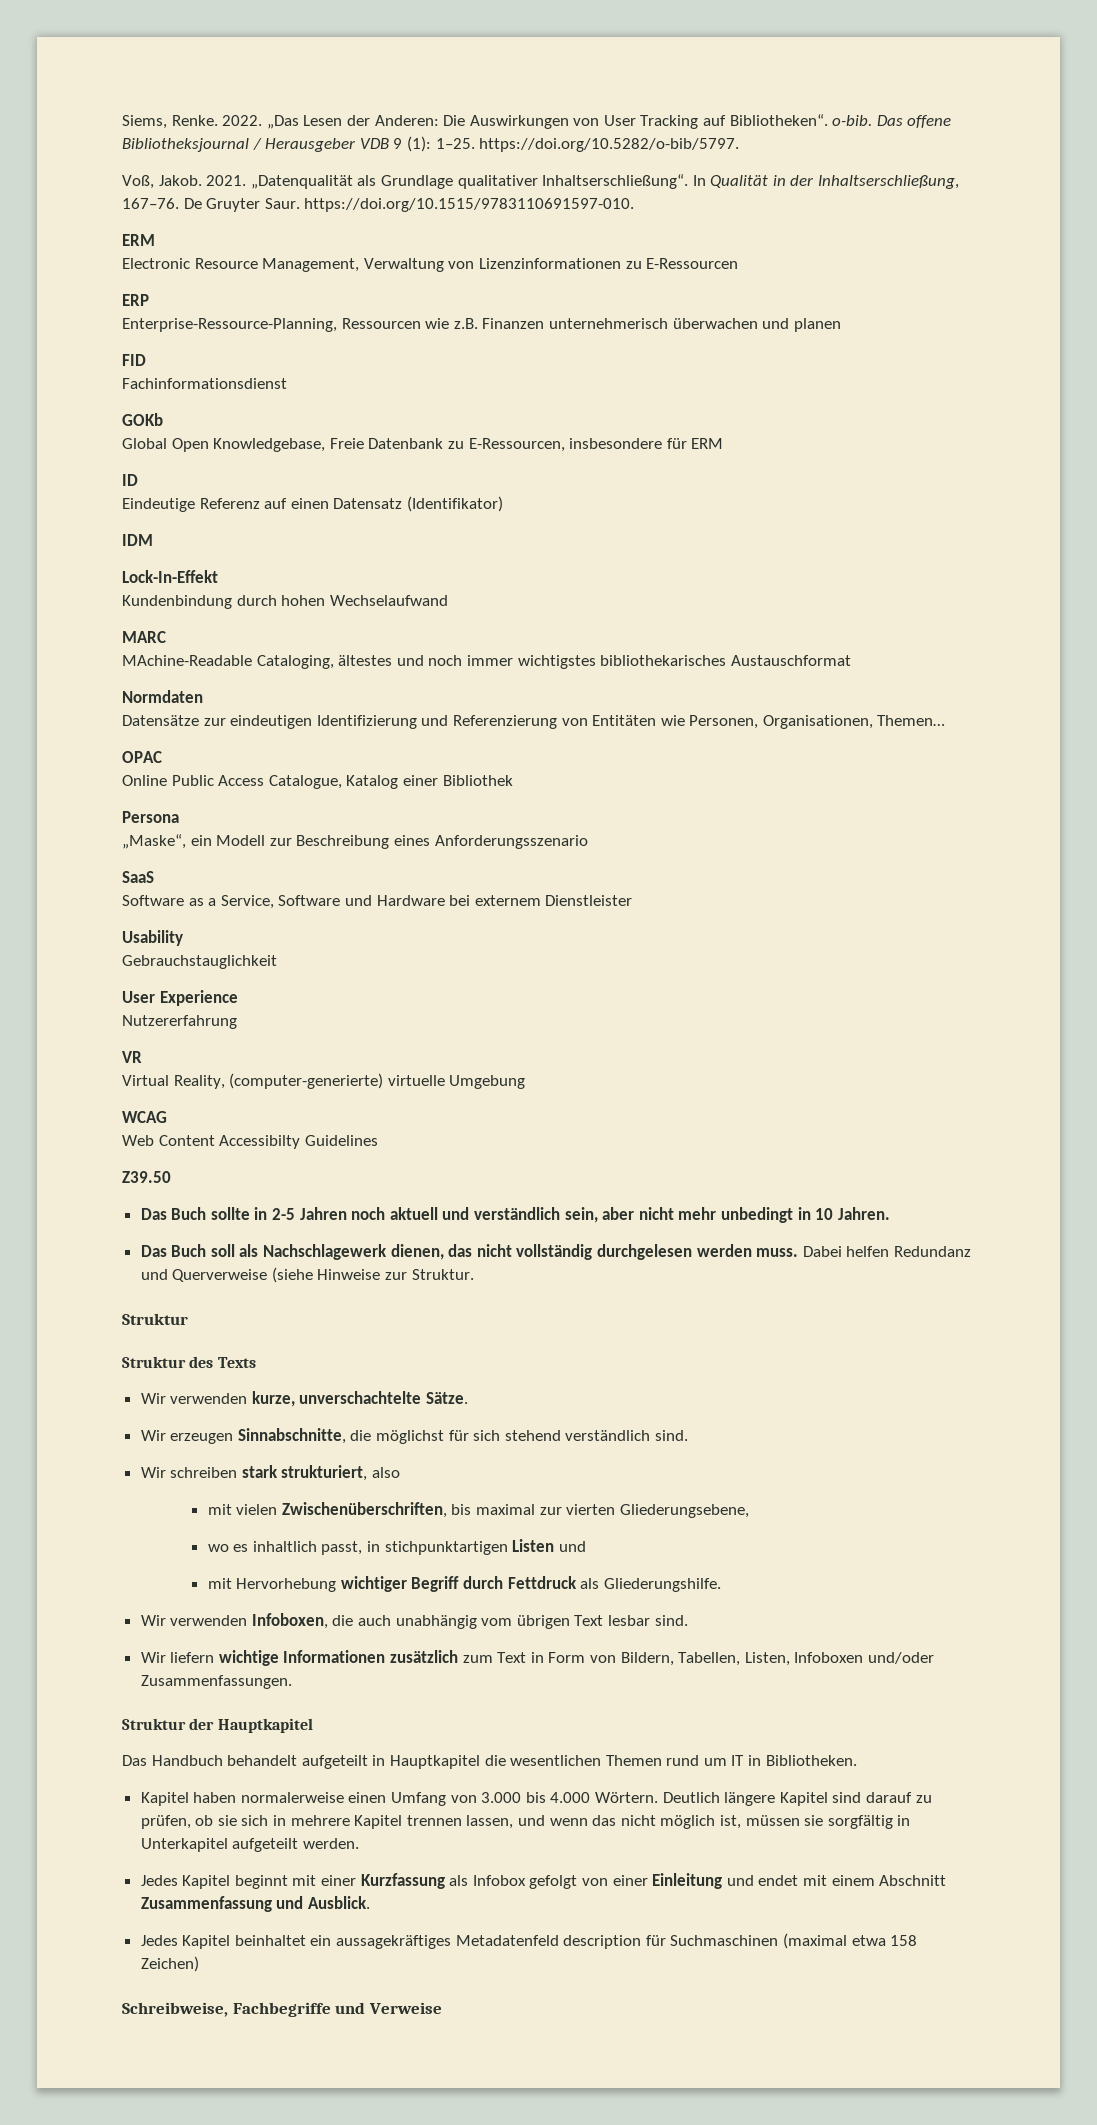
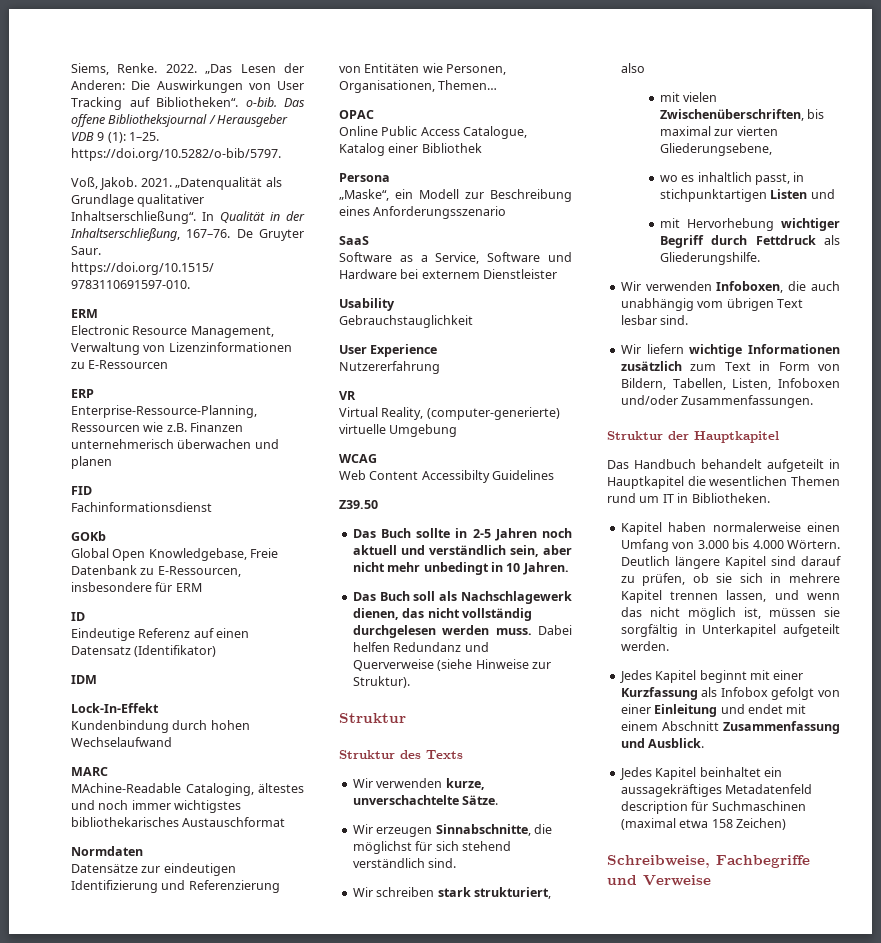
- Dabei helfen Redundanz und Querverweise (siehe Hinweise zur Struktur.
+ Dabei helfen Redundanz und Querverweise (siehe Hinweise zur Struktur).

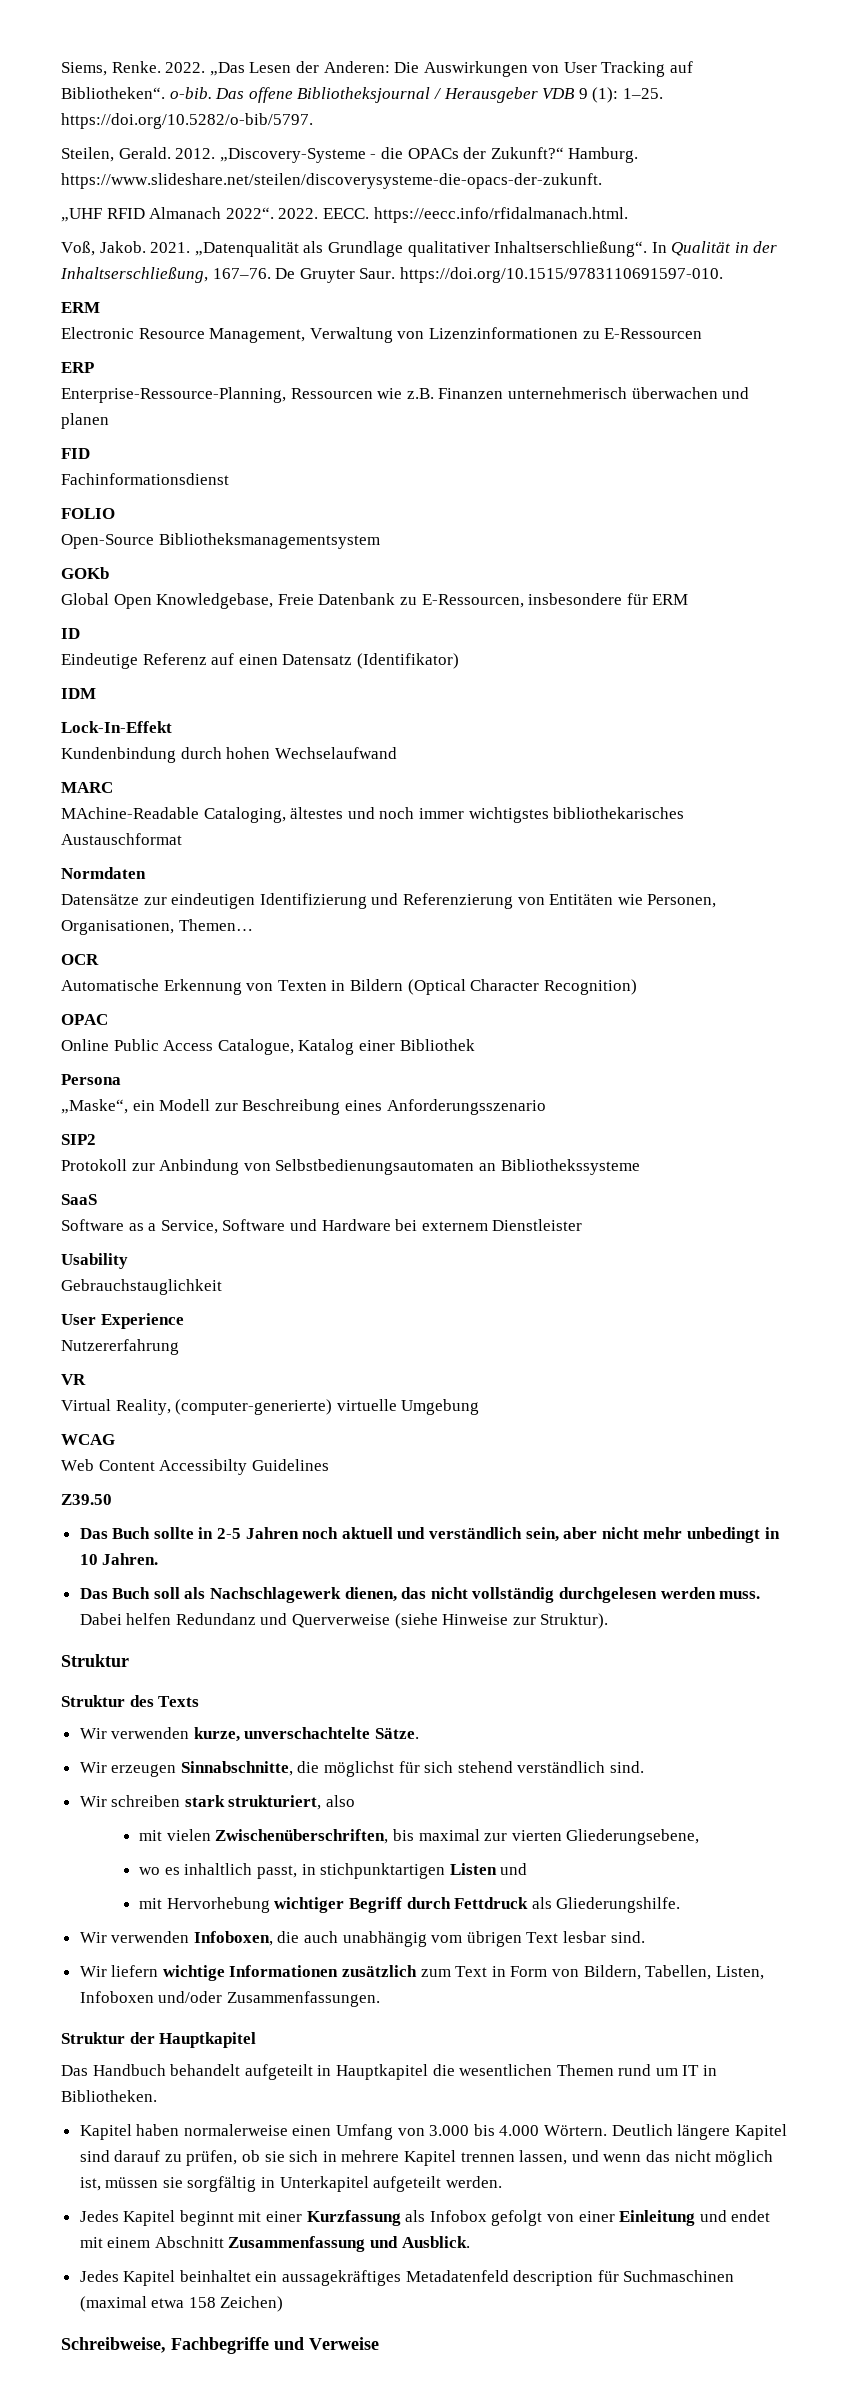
+ Steilen, Gerald. 2012. „Discovery-Systeme - die OPACs der Zukunft?“ Hamburg. https://www.slideshare.net/steilen/discoverysysteme-die-opacs-der-zukunft.
+ „UHF RFID Almanach 2022“. 2022. EECC. https://eecc.info/rfidalmanach.html.
+ FOLIO
+ Open-Source Bibliotheksmanagementsystem
+ OCR
+ Automatische Erkennung von Texten in Bildern (Optical Character Recognition)
+ SIP2
+ Protokoll zur Anbindung von Selbstbedienungsautomaten an Bibliothekssysteme

